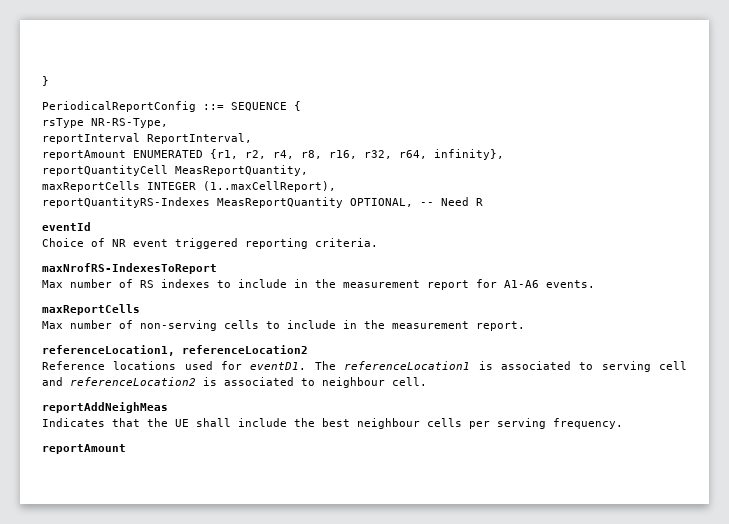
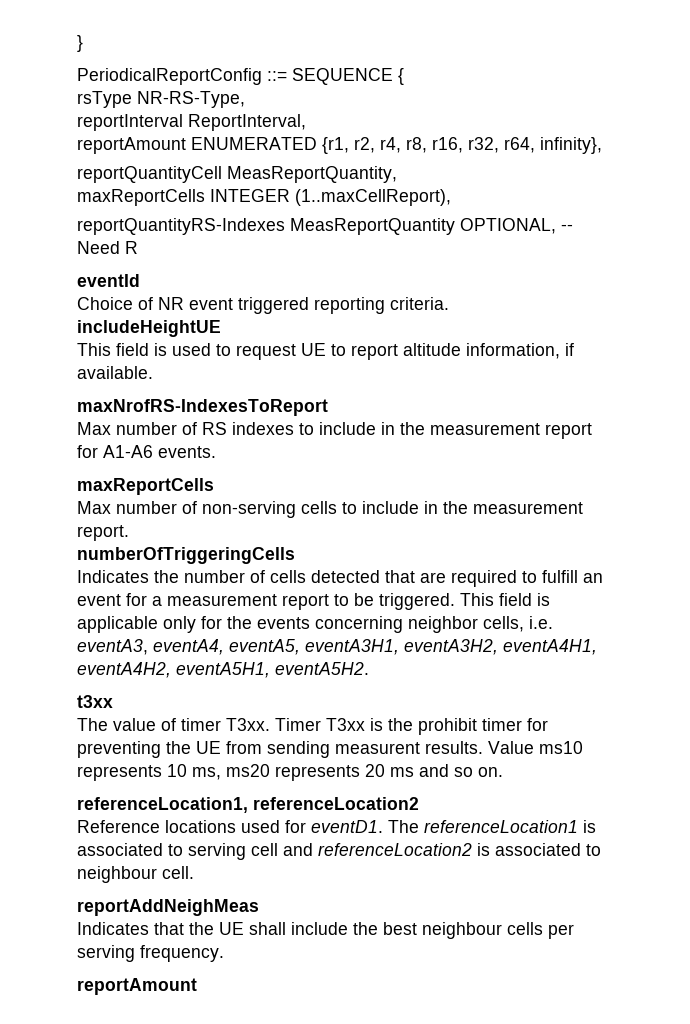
+ includeHeightUE
+ This field is used to request UE to report altitude information, if available.
+ numberOfTriggeringCells
+ Indicates the number of cells detected that are required to fulfill an event for a measurement report to be triggered. This field is applicable only for the events concerning neighbor cells, i.e. eventA3, eventA4, eventA5, eventA3H1, eventA3H2, eventA4H1, eventA4H2, eventA5H1, eventA5H2.
+ t3xx
+ The value of timer T3xx. Timer T3xx is the prohibit timer for preventing the UE from sending measurent results. Value ms10 represents 10 ms, ms20 represents 20 ms and so on.

